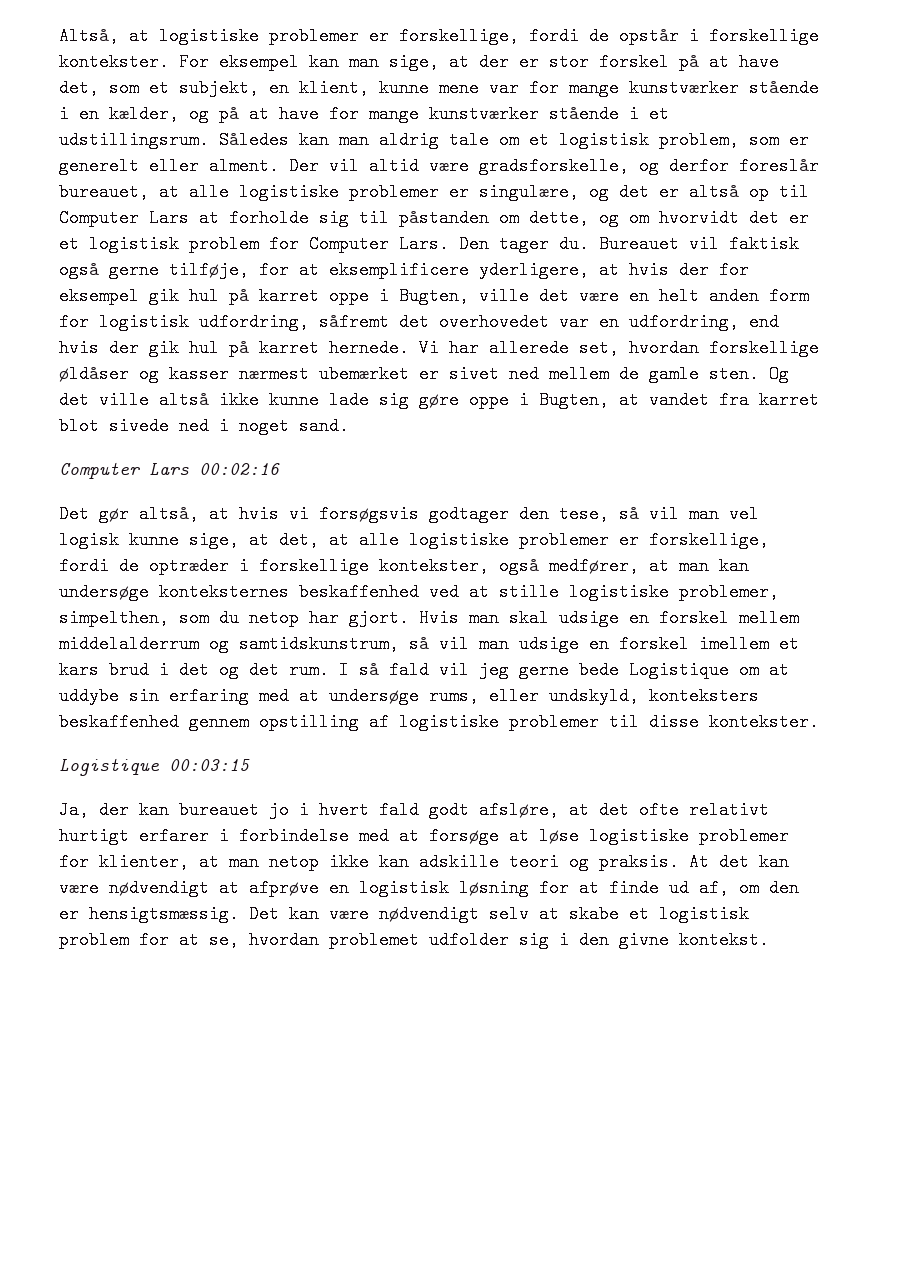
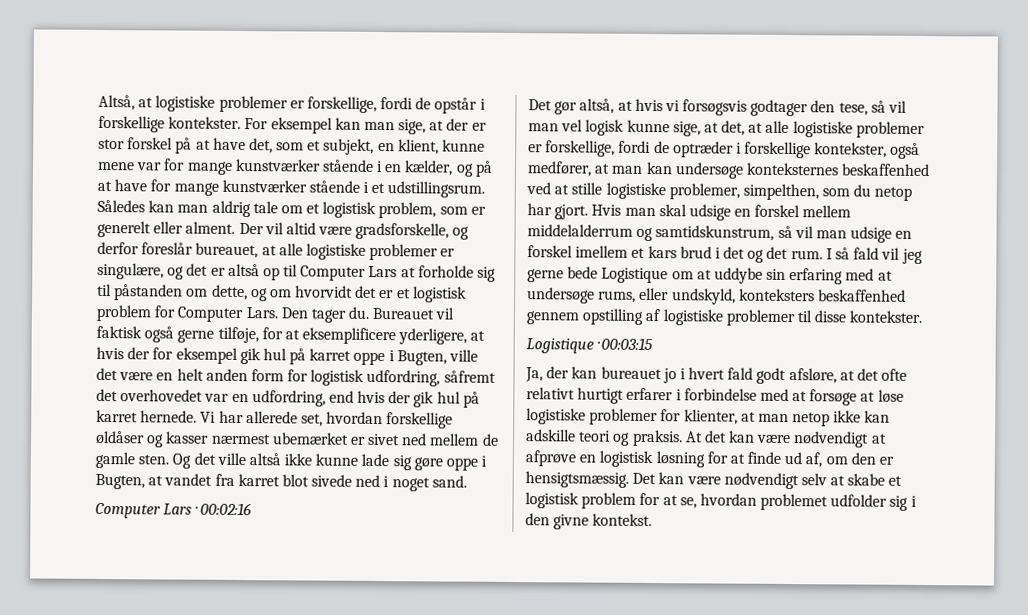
- Computer Lars 00:02:16
+ Computer Lars · 00:02:16
- Logistique 00:03:15
+ Logistique · 00:03:15

